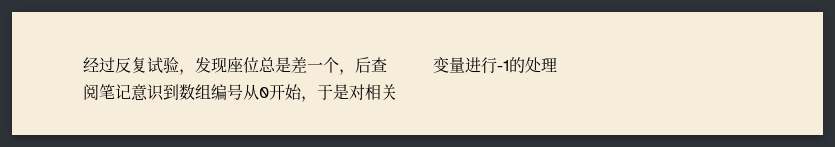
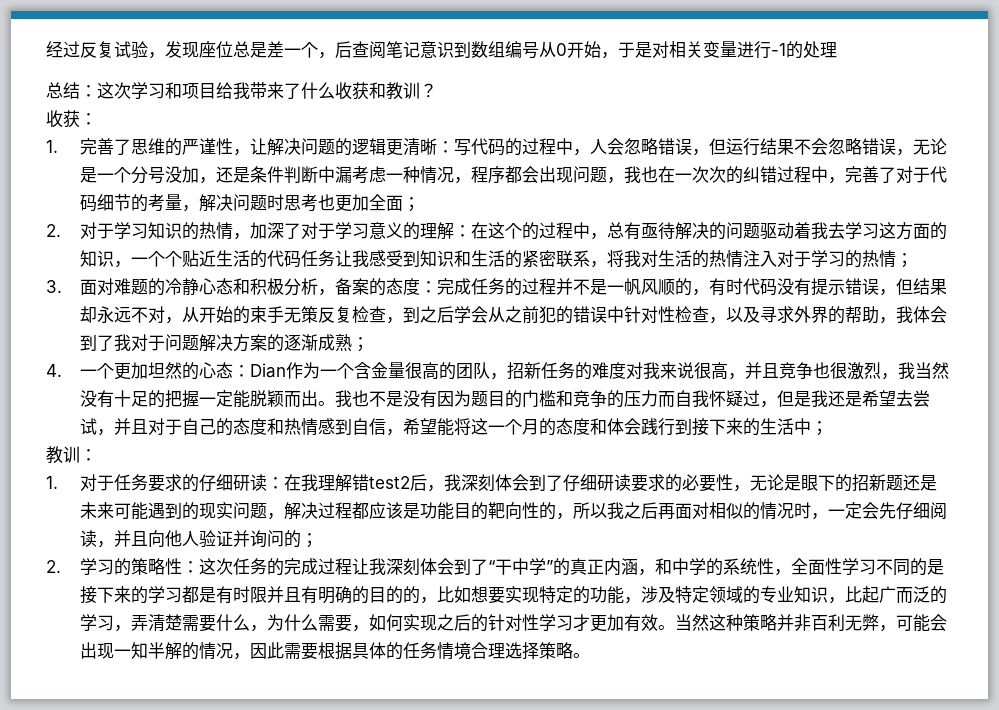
+ 总结：这次学习和项目给我带来了什么收获和教训？
+ 收获：
+ 1.完善了思维的严谨性，让解决问题的逻辑更清晰：写代码的过程中，人会忽略错误，但运行结果不会忽略错误，无论是一个分号没加，还是条件判断中漏考虑一种情况，程序都会出现问题，我也在一次次的纠错过程中，完善了对于代码细节的考量，解决问题时思考也更加全面；
+ 2.对于学习知识的热情，加深了对于学习意义的理解：在这个的过程中，总有亟待解决的问题驱动着我去学习这方面的知识，一个个贴近生活的代码任务让我感受到知识和生活的紧密联系，将我对生活的热情注入对于学习的热情；
+ 3.面对难题的冷静心态和积极分析，备案的态度：完成任务的过程并不是一帆风顺的，有时代码没有提示错误，但结果却永远不对，从开始的束手无策反复检查，到之后学会从之前犯的错误中针对性检查，以及寻求外界的帮助，我体会到了我对于问题解决方案的逐渐成熟；
+ 4.一个更加坦然的心态：Dian作为一个含金量很高的团队，招新任务的难度对我来说很高，并且竞争也很激烈，我当然没有十足的把握一定能脱颖而出。我也不是没有因为题目的门槛和竞争的压力而自我怀疑过，但是我还是希望去尝试，并且对于自己的态度和热情感到自信，希望能将这一个月的态度和体会践行到接下来的生活中；
+ 教训：
+ 1.对于任务要求的仔细研读：在我理解错test2后，我深刻体会到了仔细研读要求的必要性，无论是眼下的招新题还是未来可能遇到的现实问题，解决过程都应该是功能目的靶向性的，所以我之后再面对相似的情况时，一定会先仔细阅读，并且向他人验证并询问的；
+ 2.学习的策略性：这次任务的完成过程让我深刻体会到了“干中学”的真正内涵，和中学的系统性，全面性学习不同的是接下来的学习都是有时限并且有明确的目的的，比如想要实现特定的功能，涉及特定领域的专业知识，比起广而泛的学习，弄清楚需要什么，为什么需要，如何实现之后的针对性学习才更加有效。当然这种策略并非百利无弊，可能会出现一知半解的情况，因此需要根据具体的任务情境合理选择策略。

